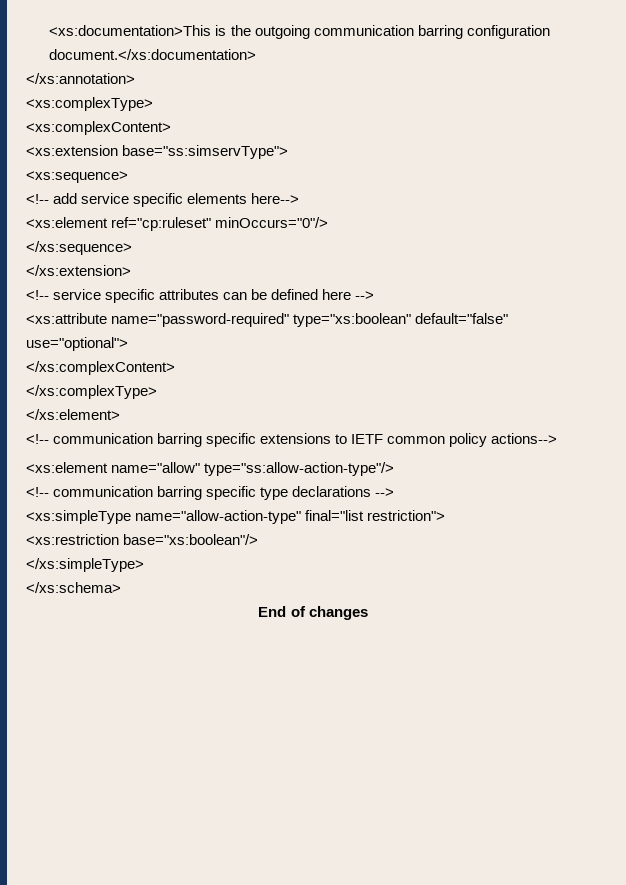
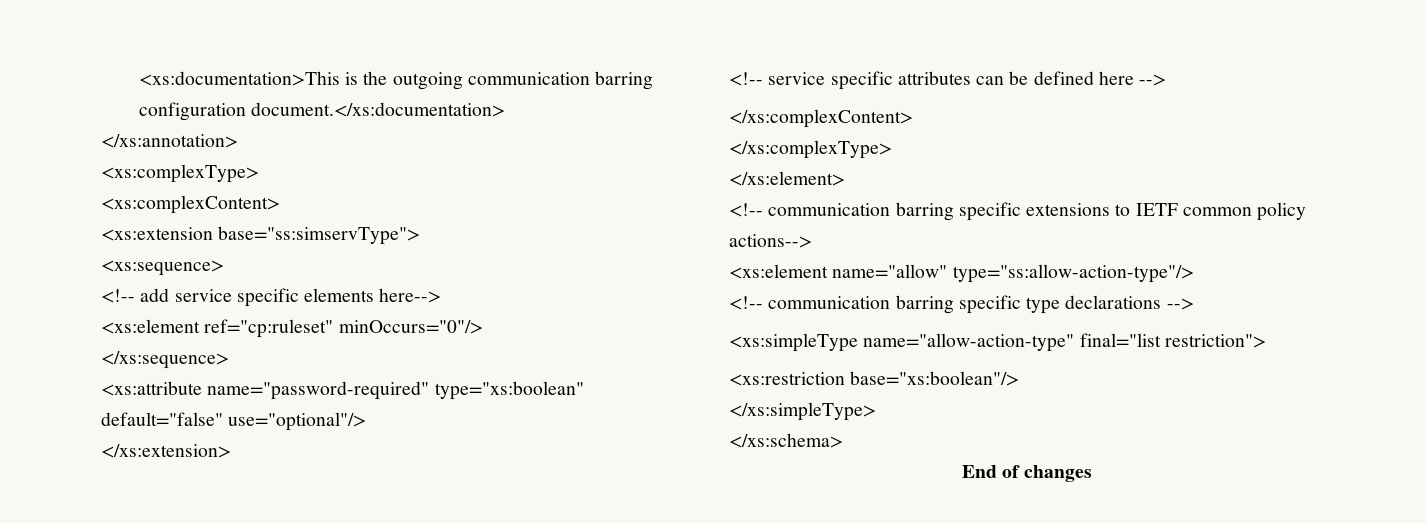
+ <xs:attribute name="password-required" type="xs:boolean" default="false" use="optional"/>
- <xs:attribute name="password-required" type="xs:boolean" default="false" use="optional">

